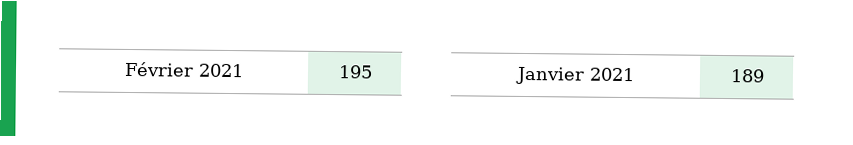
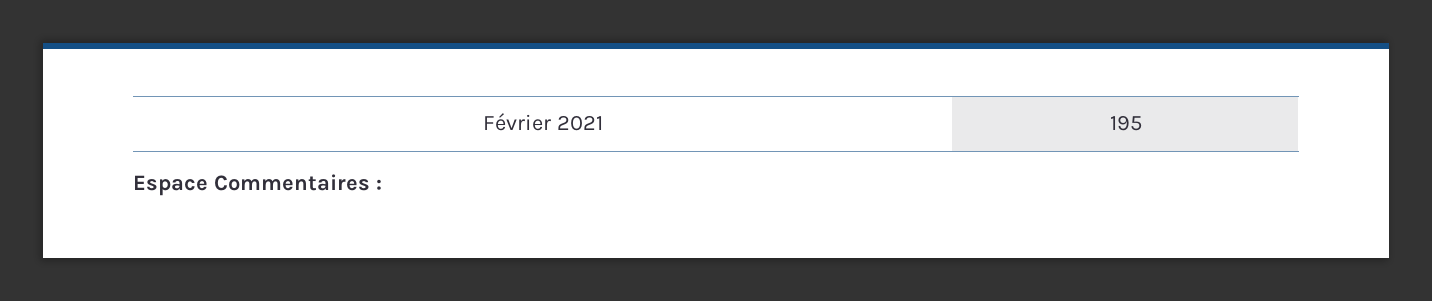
- Janvier 2021 | 189
+ Espace Commentaires :

